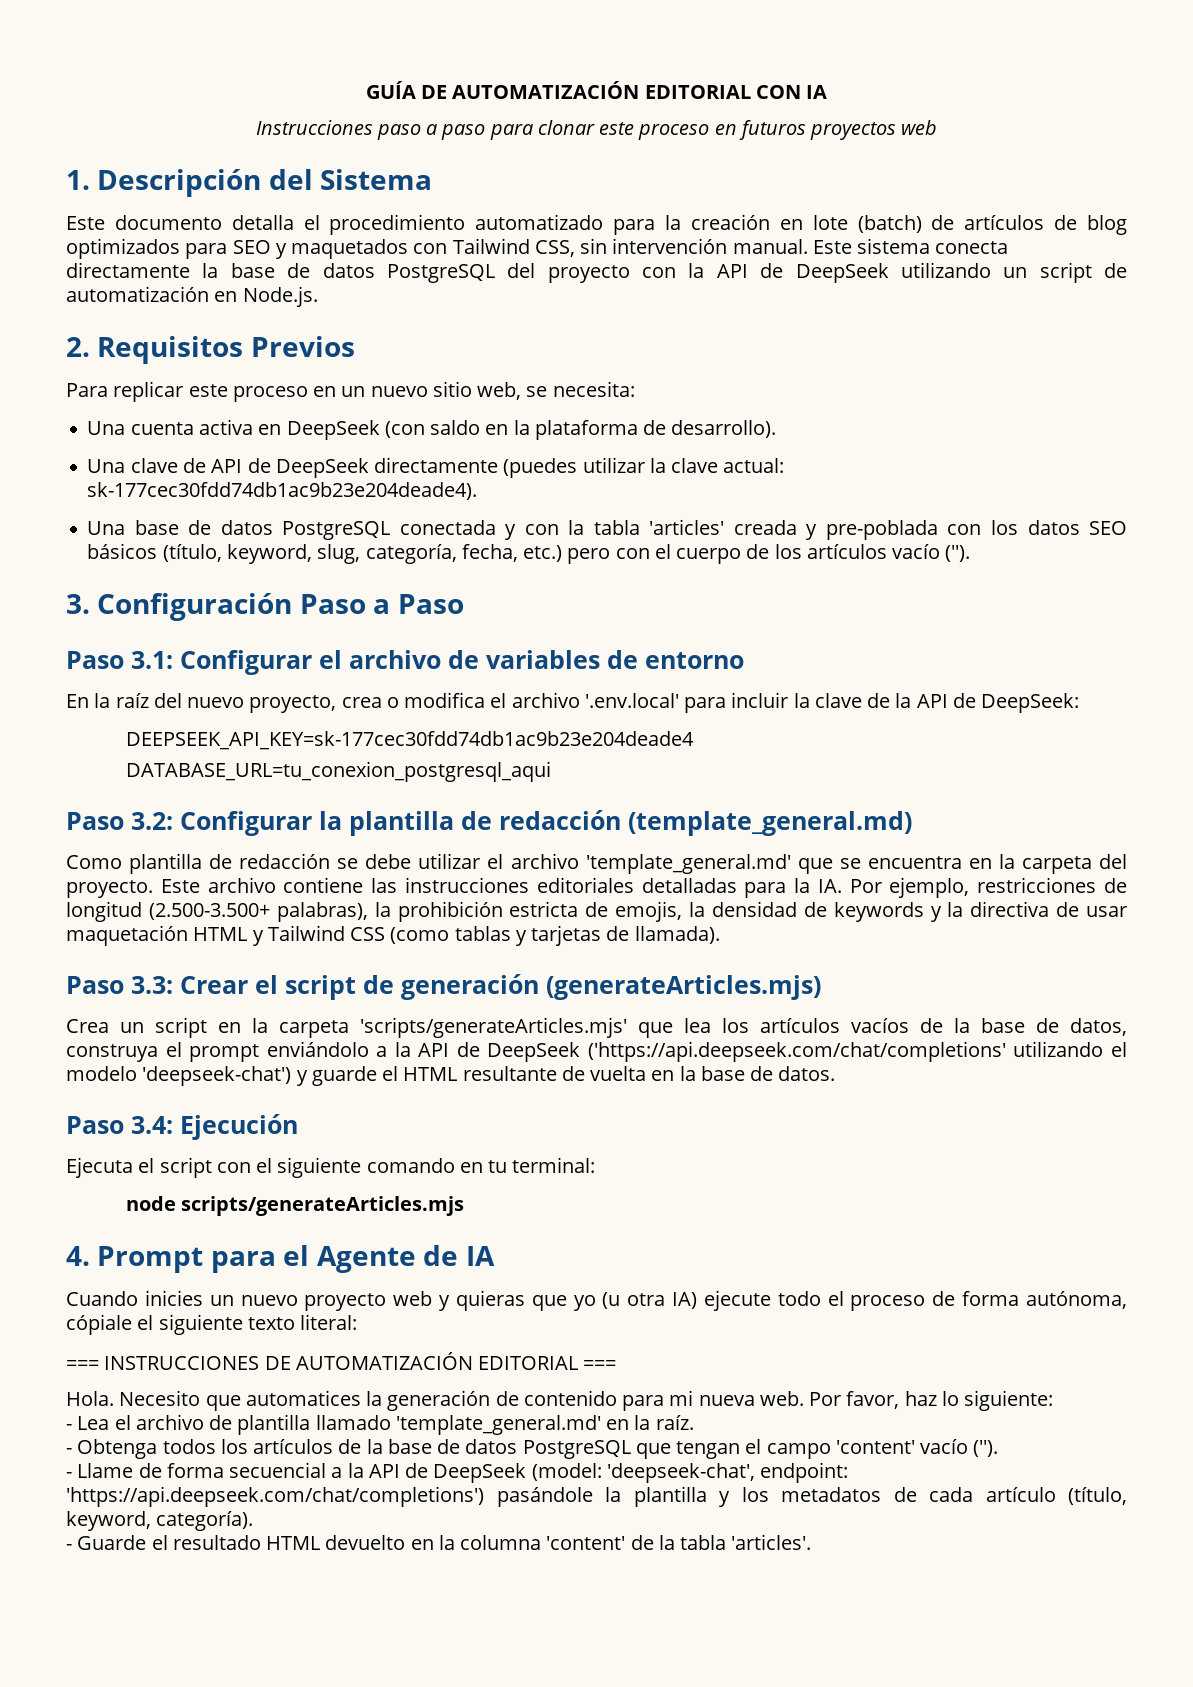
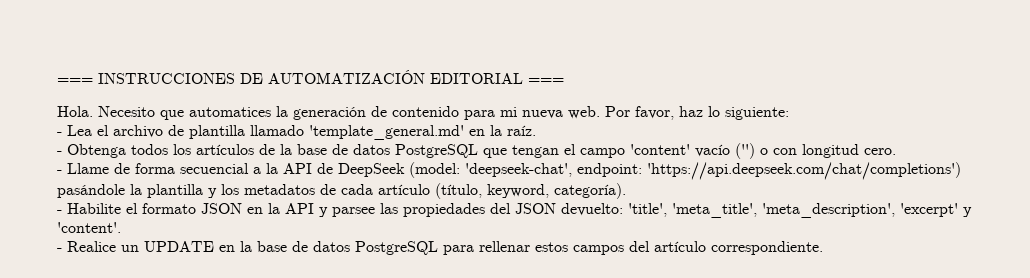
- GUÍA DE AUTOMATIZACIÓN EDITORIAL CON IA
- Instrucciones paso a paso para clonar este proceso en futuros proyectos web
- 1. Descripción del Sistema
- Este documento detalla el procedimiento automatizado para la creación en lote (batch) de artículos de blog optimizados para SEO y maquetados con Tailwind CSS, sin intervención manual. Este sistema conecta directamente la base de datos PostgreSQL del proyecto con la API de DeepSeek utilizando un script de automatización en Node.js.
- 2. Requisitos Previos
- Para replicar este proceso en un nuevo sitio web, se necesita:
- Una cuenta activa en DeepSeek (con saldo en la plataforma de desarrollo).
- Una clave de API de DeepSeek directamente (puedes utilizar la clave actual: sk-177cec30fdd74db1ac9b23e204deade4).
- Una base de datos PostgreSQL conectada y con la tabla 'articles' creada y pre-poblada con los datos SEO básicos (título, keyword, slug, categoría, fecha, etc.) pero con el cuerpo de los artículos vacío ('').
- 3. Configuración Paso a Paso
- Paso 3.1: Configurar el archivo de variables de entorno
- En la raíz del nuevo proyecto, crea o modifica el archivo '.env.local' para incluir la clave de la API de DeepSeek:
- DEEPSEEK_API_KEY=sk-177cec30fdd74db1ac9b23e204deade4
- DATABASE_URL=tu_conexion_postgresql_aqui
- Paso 3.2: Configurar la plantilla de redacción (template_general.md)
- Como plantilla de redacción se debe utilizar el archivo 'template_general.md' que se encuentra en la carpeta del proyecto. Este archivo contiene las instrucciones editoriales detalladas para la IA. Por ejemplo, restricciones de longitud (2.500-3.500+ palabras), la prohibición estricta de emojis, la densidad de keywords y la directiva de usar maquetación HTML y Tailwind CSS (como tablas y tarjetas de llamada).
- Paso 3.3: Crear el script de generación (generateArticles.mjs)
- Crea un script en la carpeta 'scripts/generateArticles.mjs' que lea los artículos vacíos de la base de datos, construya el prompt enviándolo a la API de DeepSeek ('https://api.deepseek.com/chat/completions' utilizando el modelo 'deepseek-chat') y guarde el HTML resultante de vuelta en la base de datos.
- Paso 3.4: Ejecución
- Ejecuta el script con el siguiente comando en tu terminal:
- node scripts/generateArticles.mjs
- 4. Prompt para el Agente de IA
- Cuando inicies un nuevo proyecto web y quieras que yo (u otra IA) ejecute todo el proceso de forma autónoma, cópiale el siguiente texto literal:
- - Obtenga todos los artículos de la base de datos PostgreSQL que tengan el campo 'content' vacío ('').
+ - Obtenga todos los artículos de la base de datos PostgreSQL que tengan el campo 'content' vacío ('') o con longitud cero.
- - Guarde el resultado HTML devuelto en la columna 'content' de la tabla 'articles'.
+ - Habilite el formato JSON en la API y parsee las propiedades del JSON devuelto: 'title', 'meta_title', 'meta_description', 'excerpt' y 'content'.
+ - Realice un UPDATE en la base de datos PostgreSQL para rellenar estos campos del artículo correspondiente.

